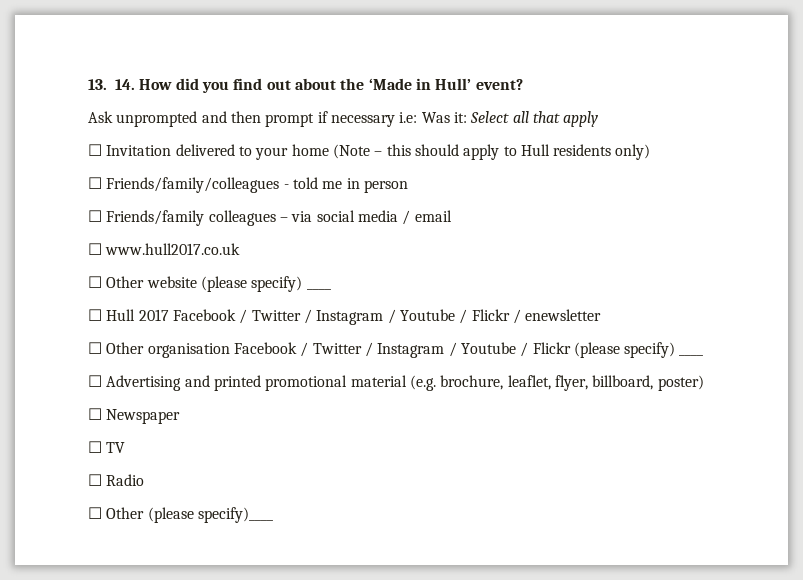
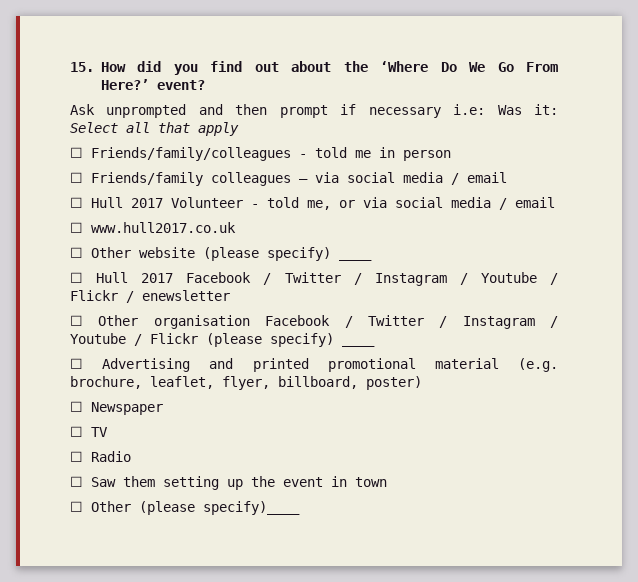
- 13. 14. How did you find out about the ‘Made in Hull’ event?
+ 15. How did you find out about the ‘Where Do We Go From Here?’ event?
- ☐ Invitation delivered to your home (Note – this should apply to Hull residents only)
+ ☐ Hull 2017 Volunteer - told me, or via social media / email
+ ☐ Saw them setting up the event in town

